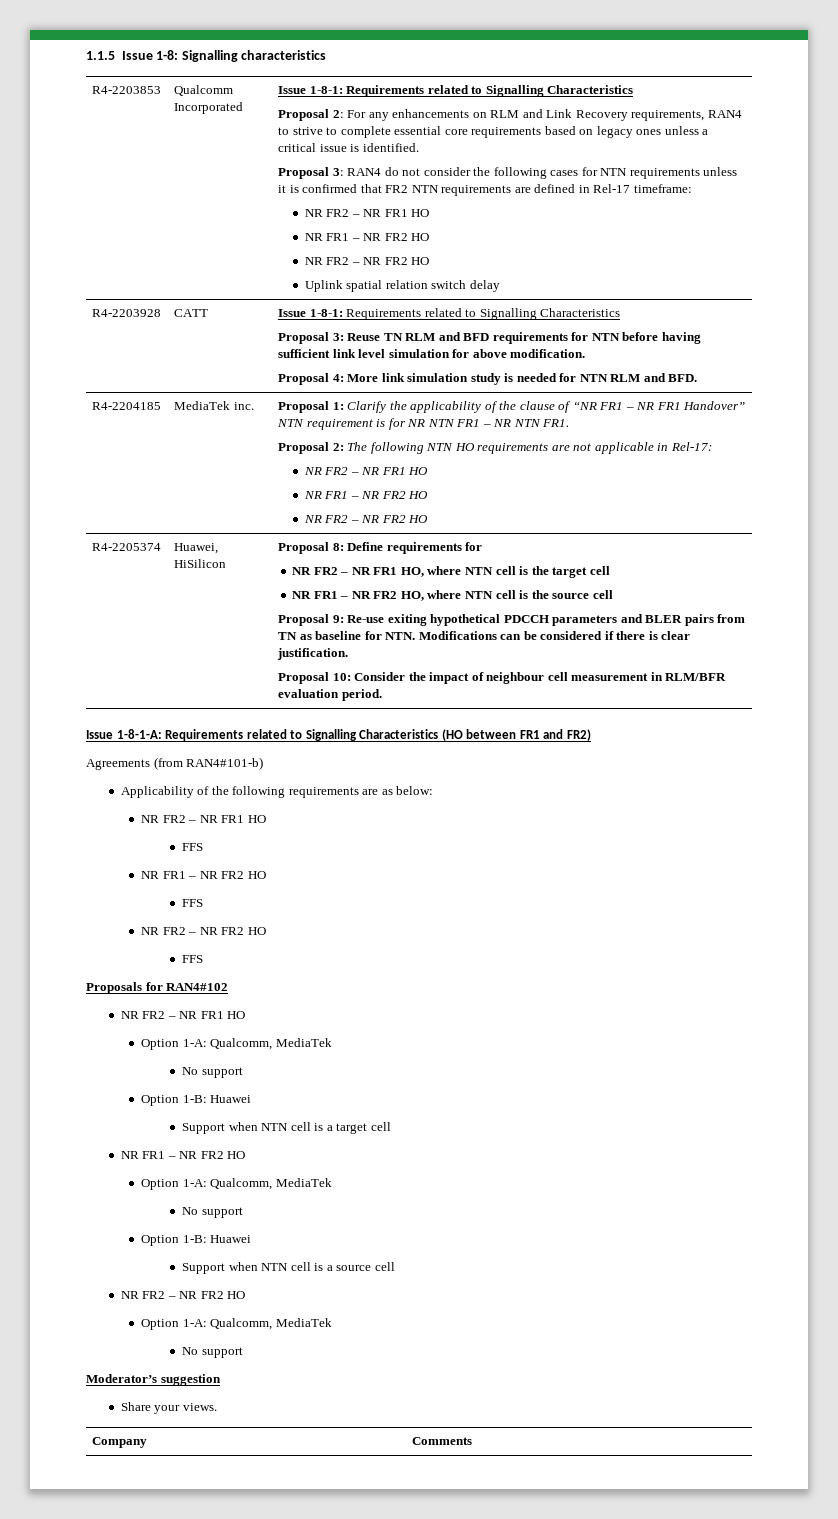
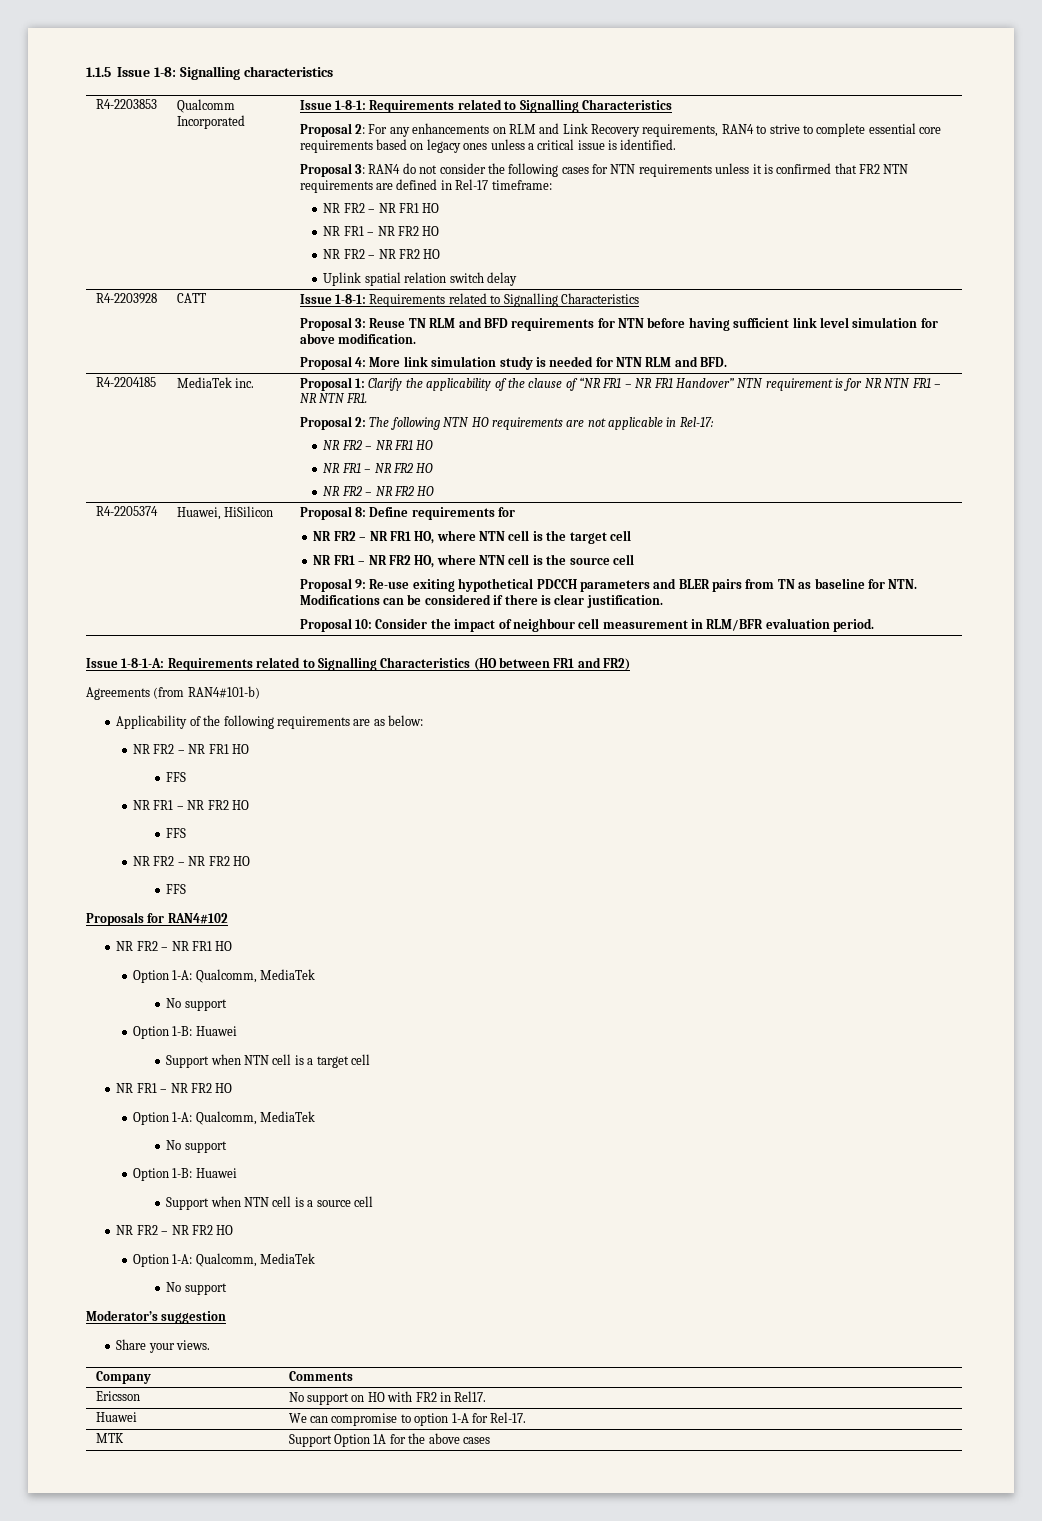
+ Ericsson | No support on HO with FR2 in Rel17.
+ Huawei | We can compromise to option 1-A for Rel-17.
+ MTK | Support Option 1A for the above cases

